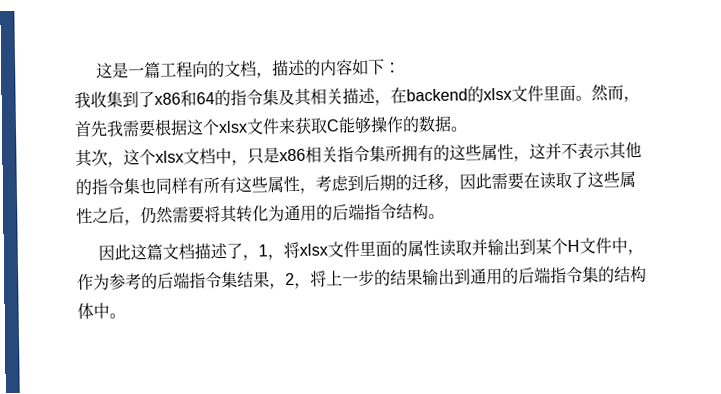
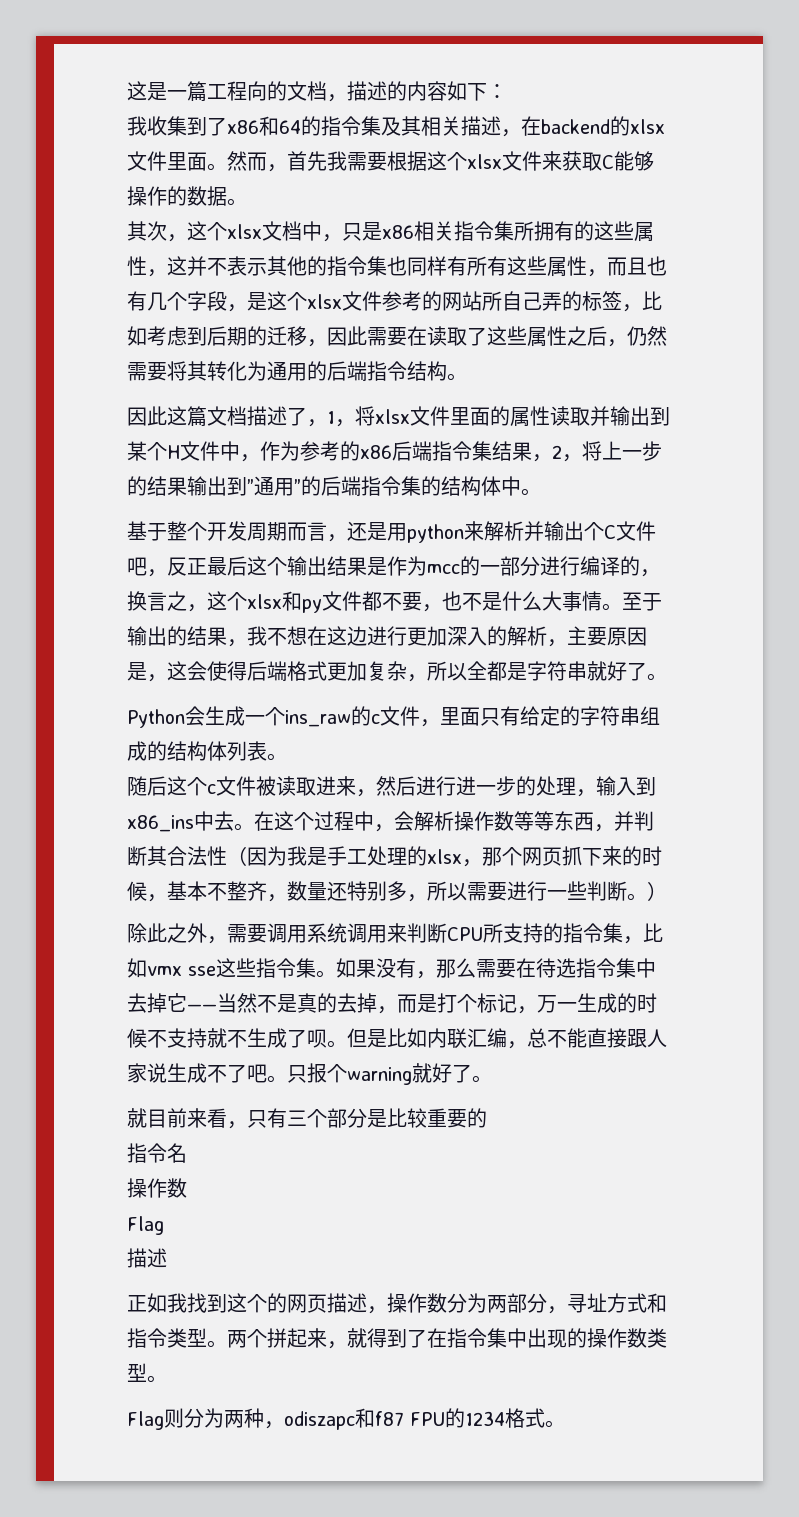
- 其次，这个xlsx文档中，只是x86相关指令集所拥有的这些属性，这并不表示其他的指令集也同样有所有这些属性，考虑到后期的迁移，因此需要在读取了这些属性之后，仍然需要将其转化为通用的后端指令结构。
+ 其次，这个xlsx文档中，只是x86相关指令集所拥有的这些属性，这并不表示其他的指令集也同样有所有这些属性，而且也有几个字段，是这个xlsx文件参考的网站所自己弄的标签，比如考虑到后期的迁移，因此需要在读取了这些属性之后，仍然需要将其转化为通用的后端指令结构。
- 因此这篇文档描述了，1，将xlsx文件里面的属性读取并输出到某个H文件中，作为参考的后端指令集结果，2，将上一步的结果输出到通用的后端指令集的结构体中。
+ 因此这篇文档描述了，1，将xlsx文件里面的属性读取并输出到某个H文件中，作为参考的x86后端指令集结果，2，将上一步的结果输出到”通用”的后端指令集的结构体中。
+ 基于整个开发周期而言，还是用python来解析并输出个C文件吧，反正最后这个输出结果是作为mcc的一部分进行编译的，换言之，这个xlsx和py文件都不要，也不是什么大事情。至于输出的结果，我不想在这边进行更加深入的解析，主要原因是，这会使得后端格式更加复杂，所以全都是字符串就好了。
+ Python会生成一个ins_raw的c文件，里面只有给定的字符串组成的结构体列表。
+ 随后这个c文件被读取进来，然后进行进一步的处理，输入到x86_ins中去。在这个过程中，会解析操作数等等东西，并判断其合法性（因为我是手工处理的xlsx，那个网页抓下来的时候，基本不整齐，数量还特别多，所以需要进行一些判断。）
+ 除此之外，需要调用系统调用来判断CPU所支持的指令集，比如vmx sse这些指令集。如果没有，那么需要在待选指令集中去掉它——当然不是真的去掉，而是打个标记，万一生成的时候不支持就不生成了呗。但是比如内联汇编，总不能直接跟人家说生成不了吧。只报个warning就好了。
+ 就目前来看，只有三个部分是比较重要的
+ 指令名
+ 操作数
+ Flag
+ 描述
+ 正如我找到这个的网页描述，操作数分为两部分，寻址方式和指令类型。两个拼起来，就得到了在指令集中出现的操作数类型。
+ Flag则分为两种，odiszapc和f87 FPU的1234格式。

